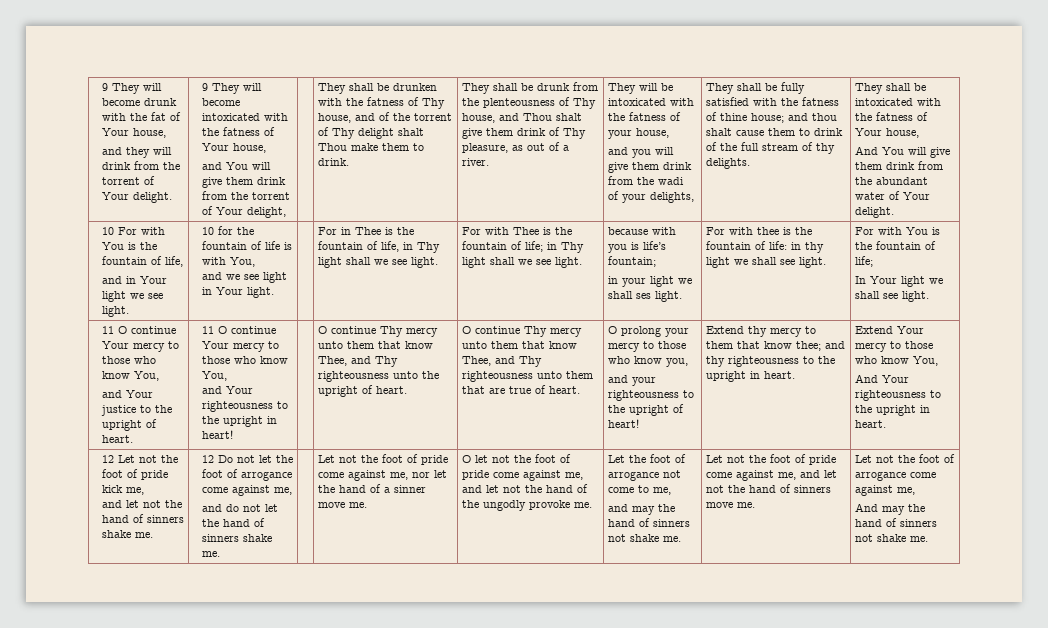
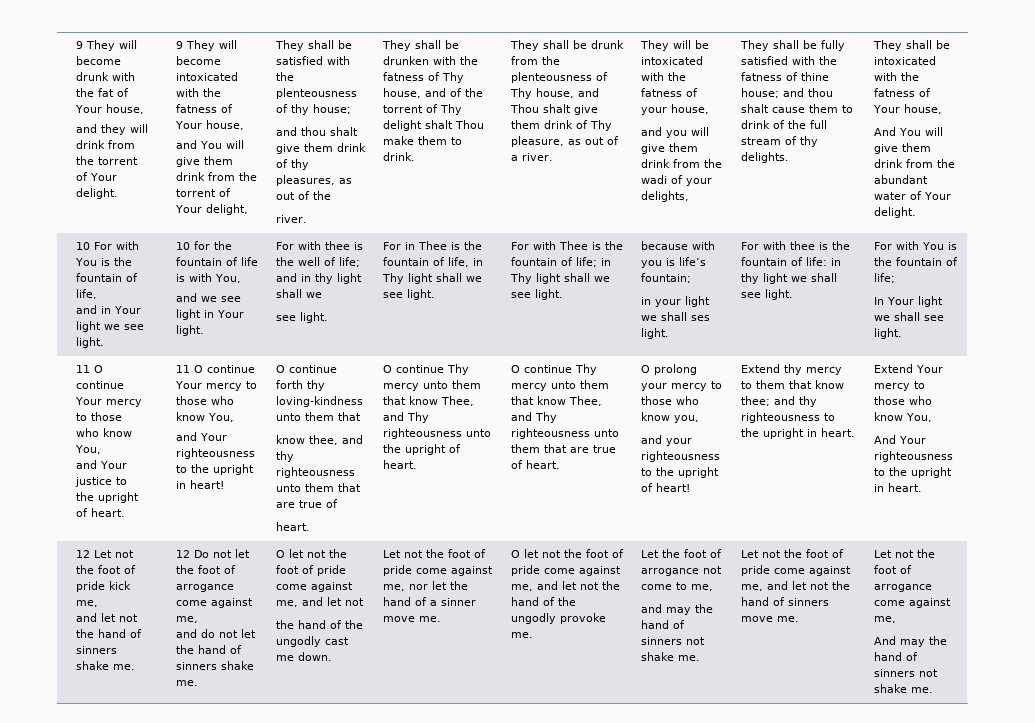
+ They shall be satisfied with the plenteousness of thy house;
+ and thou shalt give them drink of thy pleasures, as out of the
+ river.
+ For with thee is the well of life; and in thy light shall we
+ see light.
+ O continue forth thy loving-kindness unto them that
+ know thee, and thy righteousness unto them that are true of
+ heart.
- and do not let the hand of sinners shake me.
+ and do not let the hand of sinners shake me. | O let not the foot of pride come against me, and let not
+ the hand of the ungodly cast me down.

